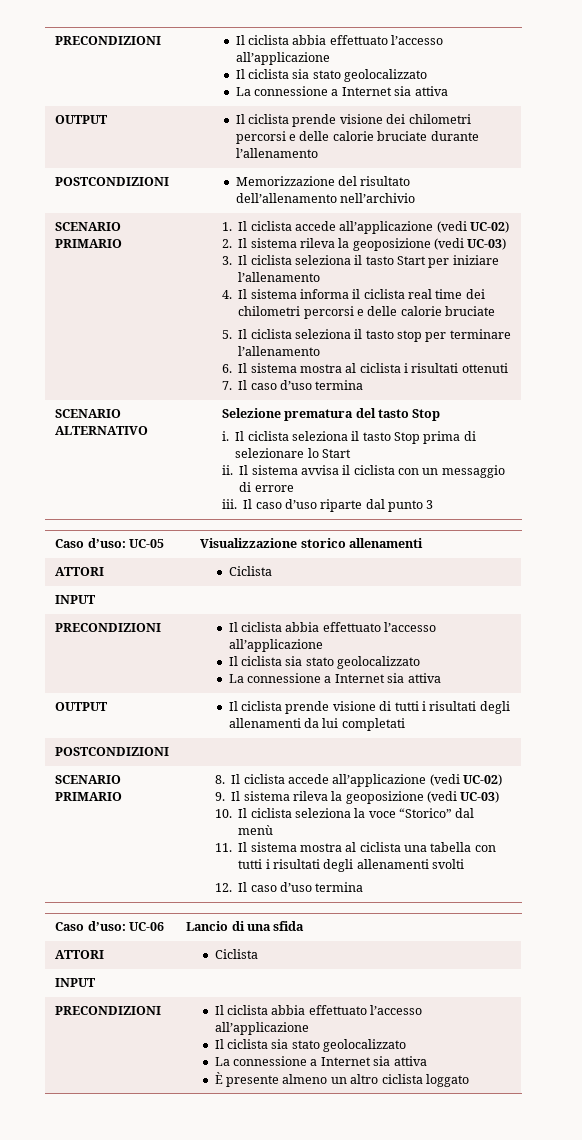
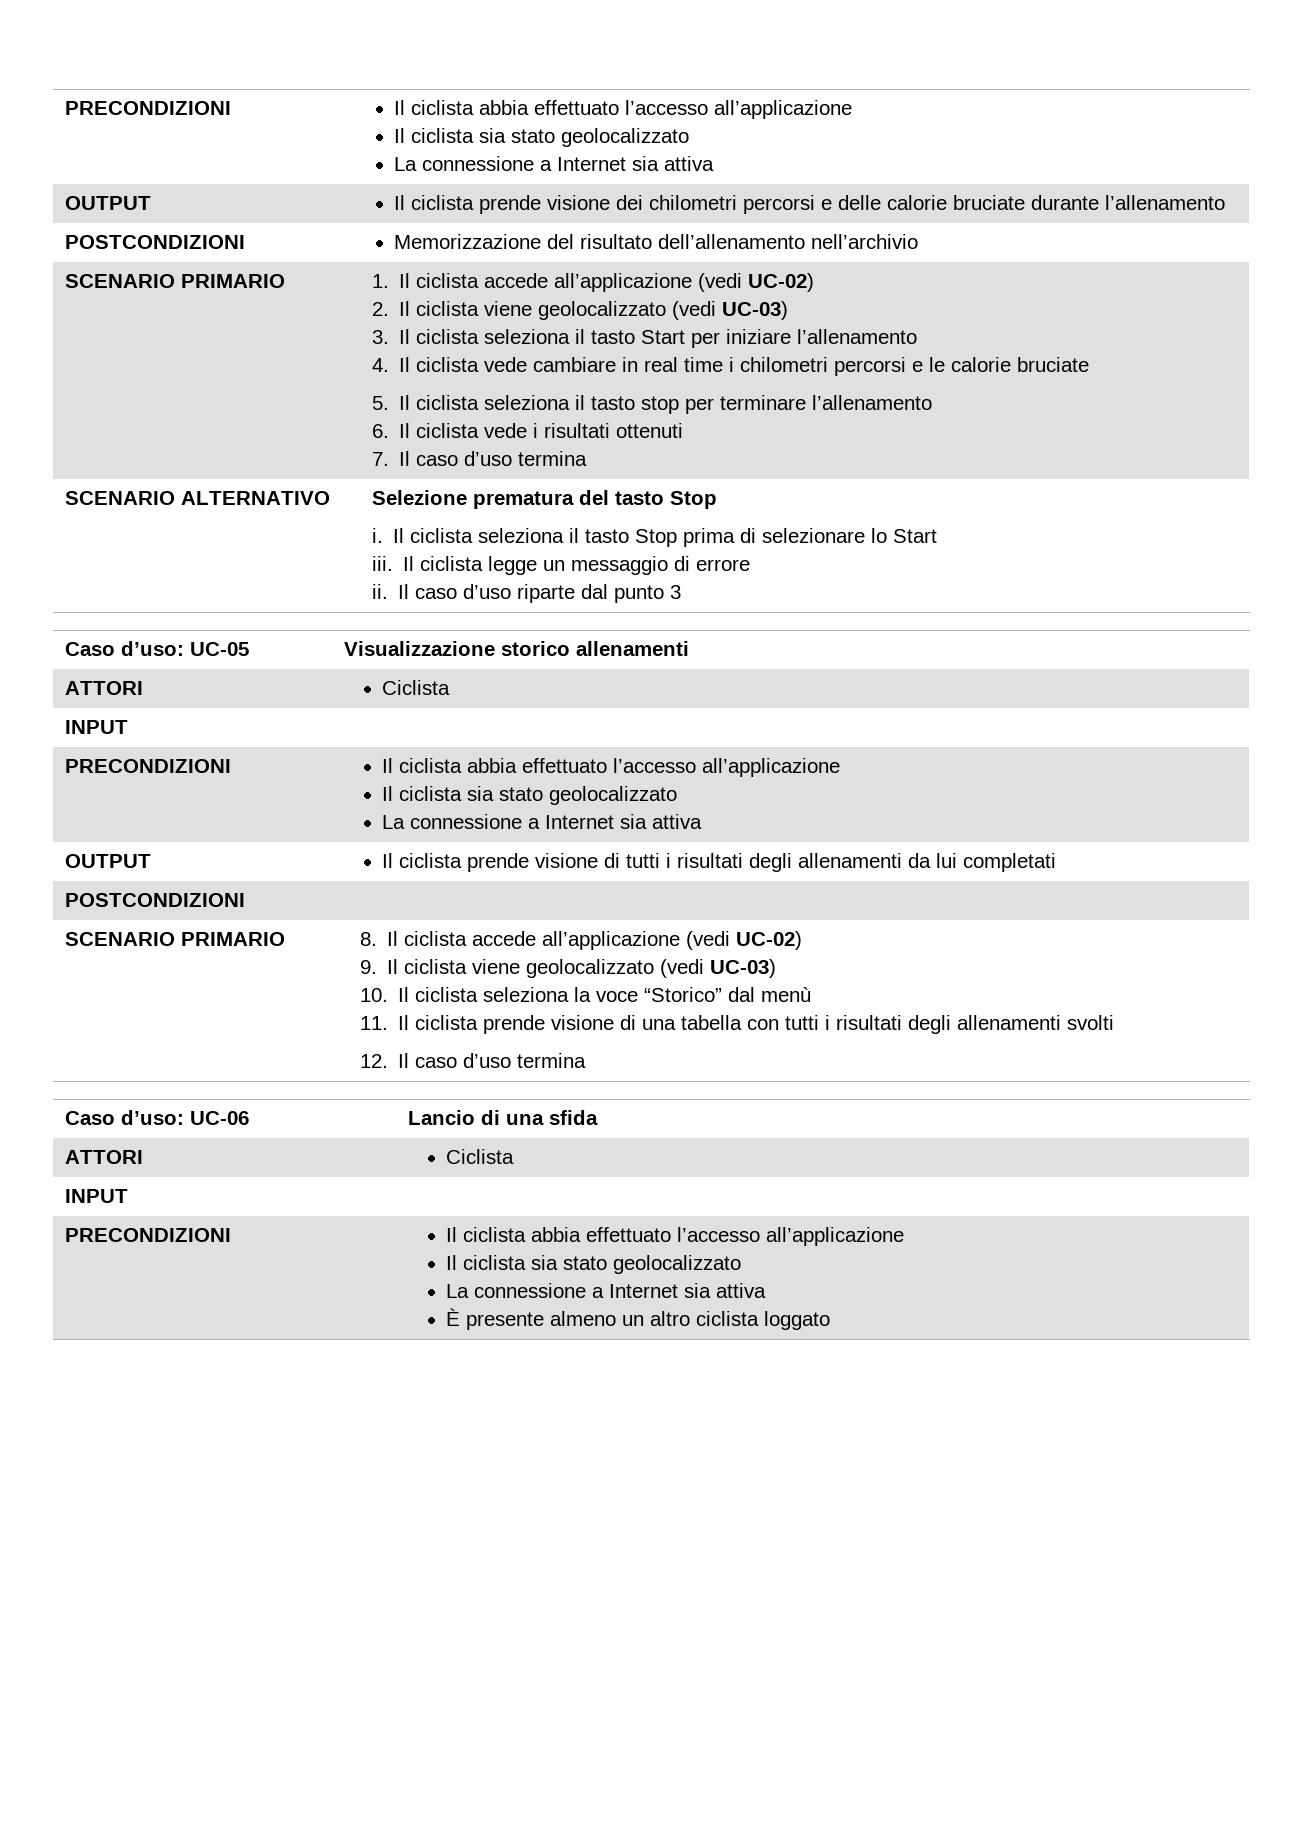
- 2. Il sistema rileva la geoposizione (vedi UC-03)
+ 2. Il ciclista viene geolocalizzato (vedi UC-03)
- 4. Il sistema informa il ciclista real time dei chilometri percorsi e delle calorie bruciate
+ 4. Il ciclista vede cambiare in real time i chilometri percorsi e le calorie bruciate
- 6. Il sistema mostra al ciclista i risultati ottenuti
+ 6. Il ciclista vede i risultati ottenuti
  SCENARIO ALTERNATIVO | Selezione prematura del tasto Stop
  i. Il ciclista seleziona il tasto Stop prima di selezionare lo Start
- ii. Il sistema avvisa il ciclista con un messaggio di errore
- iii. Il caso d’uso riparte dal punto 3
+ iii. Il ciclista legge un messaggio di errore
+ ii. Il caso d’uso riparte dal punto 3
- 9. Il sistema rileva la geoposizione (vedi UC-03)
+ 9. Il ciclista viene geolocalizzato (vedi UC-03)
- 11. Il sistema mostra al ciclista una tabella con tutti i risultati degli allenamenti svolti
+ 11. Il ciclista prende visione di una tabella con tutti i risultati degli allenamenti svolti

